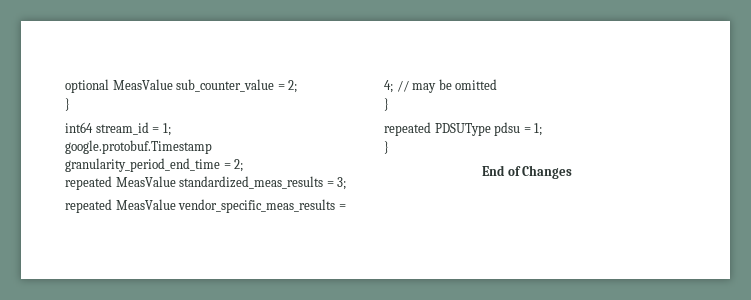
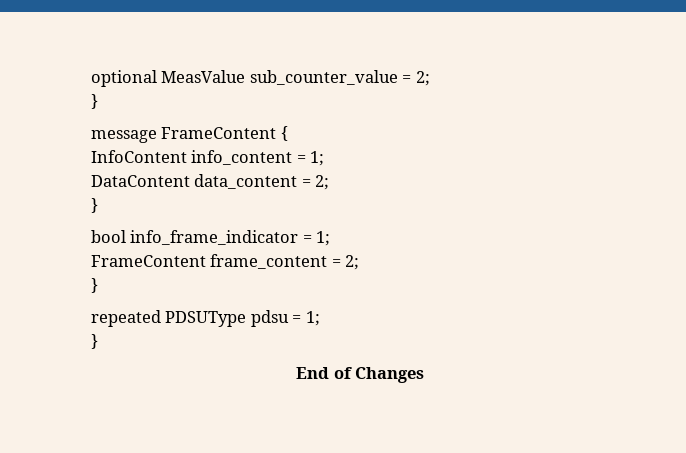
- int64 stream_id = 1;
- google.protobuf.Timestamp granularity_period_end_time = 2;
- repeated MeasValue standardized_meas_results = 3;
- repeated MeasValue vendor_specific_meas_results = 4; // may be omitted
+ message FrameContent {
+ InfoContent info_content = 1;
+ DataContent data_content = 2;
+ }
+ bool info_frame_indicator = 1;
+ FrameContent frame_content = 2;

